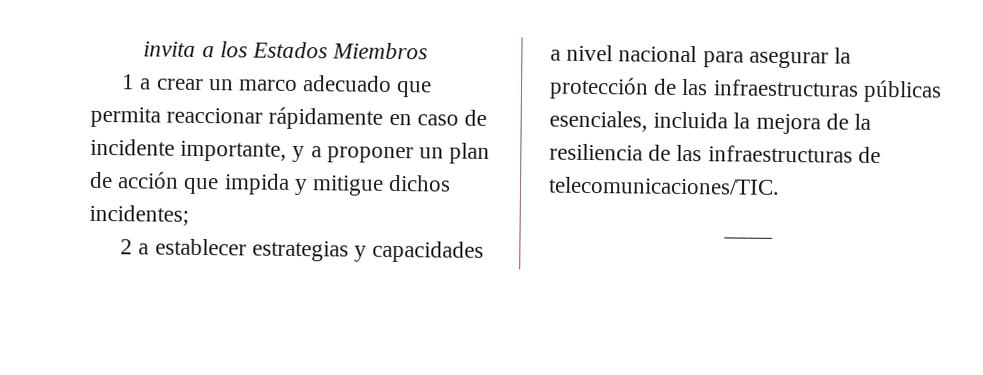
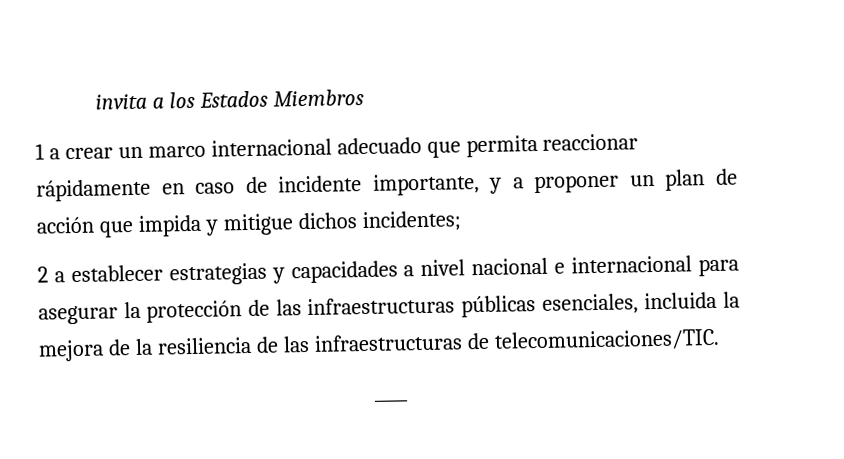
- 1 a crear un marco adecuado que permita reaccionar rápidamente en caso de incidente importante, y a proponer un plan de acción que impida y mitigue dichos incidentes;
+ 1 a crear un marco internacional adecuado que permita reaccionar rápidamente en caso de incidente importante, y a proponer un plan de acción que impida y mitigue dichos incidentes;
- 2 a establecer estrategias y capacidades a nivel nacional para asegurar la protección de las infraestructuras públicas esenciales, incluida la mejora de la resiliencia de las infraestructuras de telecomunicaciones/TIC.
+ 2 a establecer estrategias y capacidades a nivel nacional e internacional para asegurar la protección de las infraestructuras públicas esenciales, incluida la mejora de la resiliencia de las infraestructuras de telecomunicaciones/TIC.

